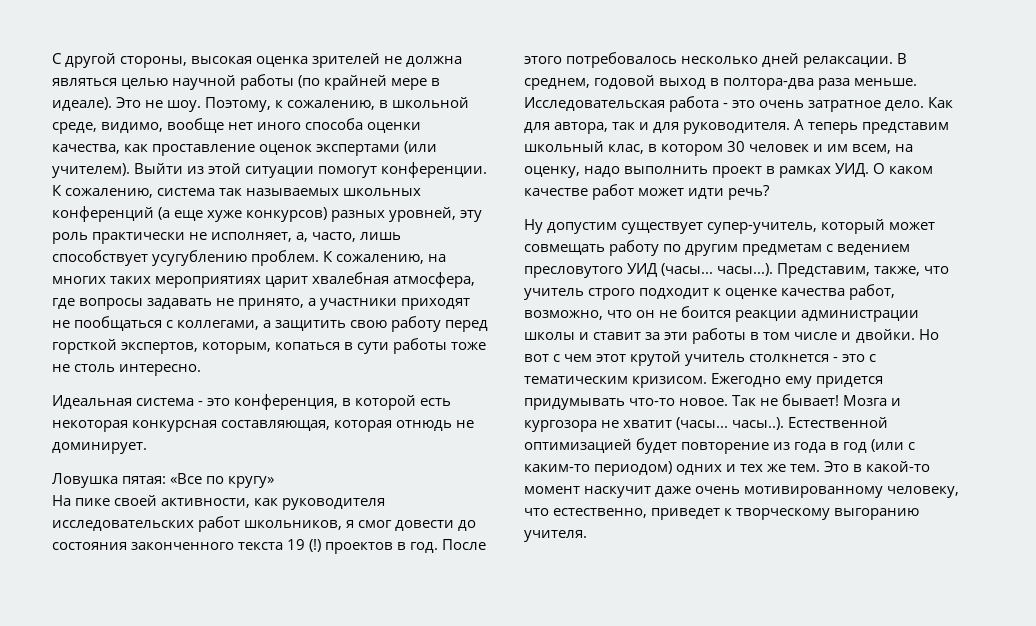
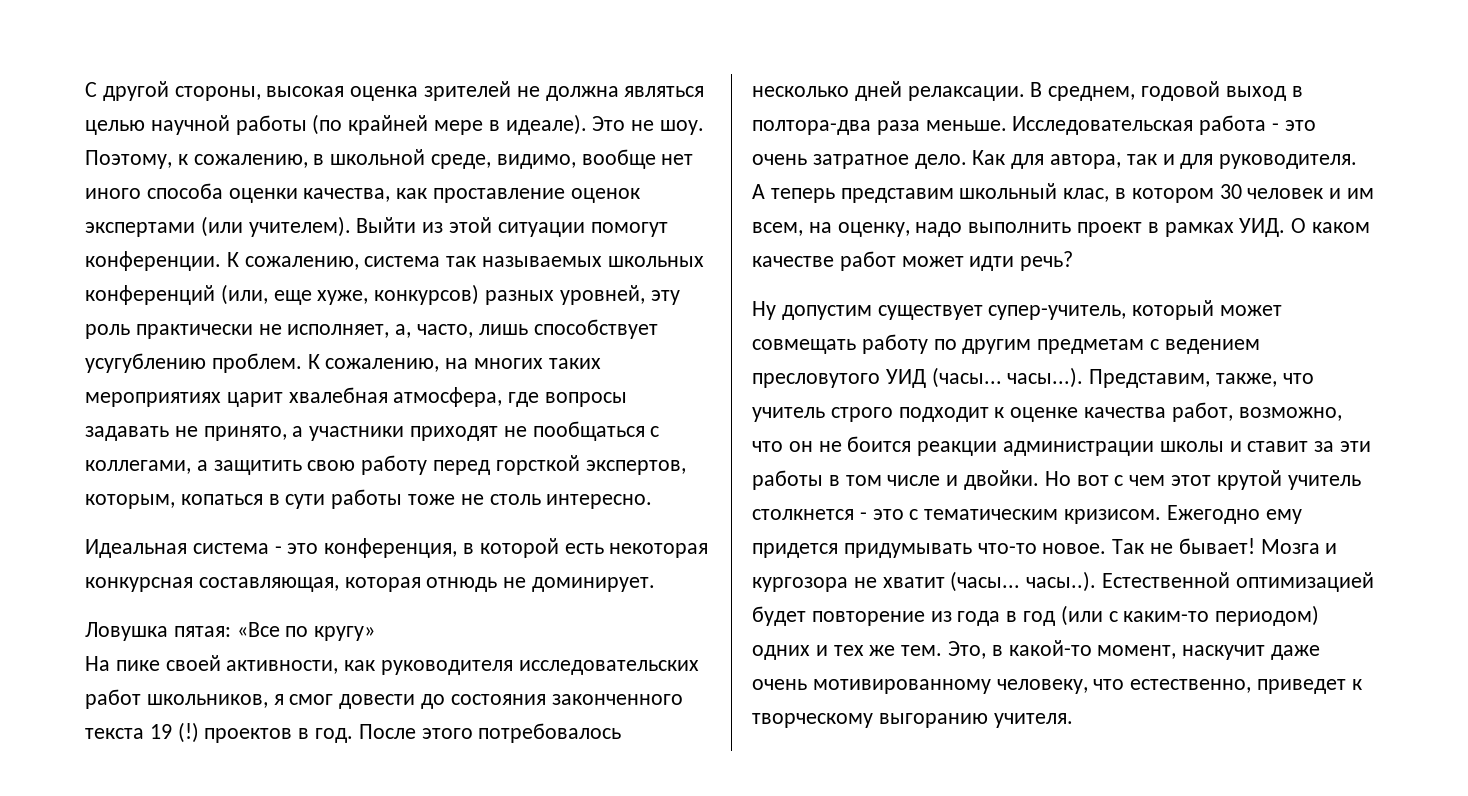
- К сожалению, система так называемых школьных конференций (а еще хуже конкурсов) разных уровней, эту роль практически не исполняет, а, часто, лишь способствует усугублению проблем.
+ К сожалению, система так называемых школьных конференций (или, еще хуже, конкурсов) разных уровней, эту роль практически не исполняет, а, часто, лишь способствует усугублению проблем.
- Это в какой-то момент наскучит даже очень мотивированному человеку, что естественно, приведет к творческому выгоранию учителя.
+ Это, в какой-то момент, наскучит даже очень мотивированному человеку, что естественно, приведет к творческому выгоранию учителя.

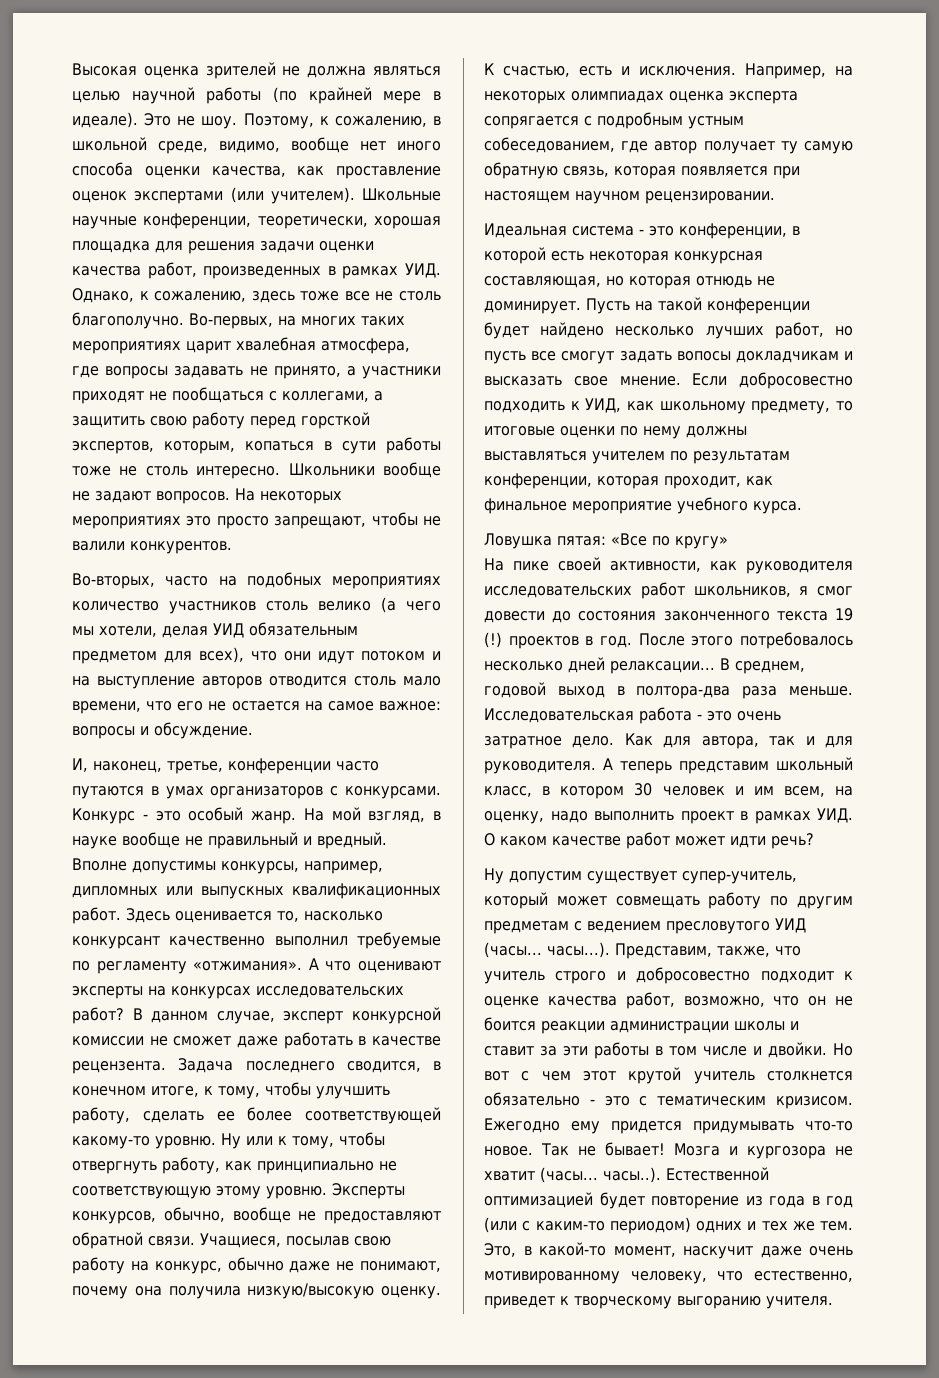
- С другой стороны, высокая оценка зрителей не должна являться целью научной работы (по крайней мере в идеале).
+ Высокая оценка зрителей не должна являться целью научной работы (по крайней мере в идеале).
- Выйти из этой ситуации помогут конференции. К сожалению, система так называемых школьных конференций (или, еще хуже, конкурсов) разных уровней, эту роль практически не исполняет, а, часто, лишь способствует усугублению проблем. К сожалению, на многих таких мероприятиях царит хвалебная атмосфера, где вопросы задавать не принято, а участники приходят не пообщаться с коллегами, а защитить свою работу перед горсткой экспертов, которым, копаться в сути работы тоже не столь интересно.
+ Школьные научные конференции, теоретически, хорошая площадка для решения задачи оценки качества работ, произведенных в рамках УИД. Однако, к сожалению, здесь тоже все не столь благополучно. Во-первых, на многих таких мероприятиях царит хвалебная атмосфера, где вопросы задавать не принято, а участники приходят не пообщаться с коллегами, а защитить свою работу перед горсткой экспертов, которым, копаться в сути работы тоже не столь интересно. Школьники вообще не задают вопросов. На некоторых мероприятиях это просто запрещают, чтобы не валили конкурентов.
+ Во-вторых, часто на подобных мероприятиях количество участников столь велико (а чего мы хотели, делая УИД обязательным предметом для всех), что они идут потоком и на выступление авторов отводится столь мало времени, что его не остается на самое важное: вопросы и обсуждение.
+ И, наконец, третье, конференции часто путаются в умах организаторов с конкурсами. Конкурс - это особый жанр. На мой взгляд, в науке вообще не правильный и вредный. Вполне допустимы конкурсы, например, дипломных или выпускных квалификационных работ. Здесь оценивается то, насколько конкурсант качественно выполнил требуемые по регламенту «отжимания». А что оценивают эксперты на конкурсах исследовательских работ? В данном случае, эксперт конкурсной комиссии не сможет даже работать в качестве рецензента. Задача последнего сводится, в конечном итоге, к тому, чтобы улучшить работу, сделать ее более соответствующей какому-то уровню. Ну или к тому, чтобы отвергнуть работу, как принципиально не соответствующую этому уровню. Эксперты конкурсов, обычно, вообще не предоставляют обратной связи. Учащиеся, посылав свою работу на конкурс, обычно даже не понимают, почему она получила низкую/высокую оценку. К счастью, есть и исключения. Например, на некоторых олимпиадах оценка эксперта сопрягается с подробным устным собеседованием, где автор получает ту самую обратную связь, которая появляется при настоящем научном рецензировании.
- Идеальная система - это конференция, в которой есть некоторая конкурсная составляющая, которая отнюдь не доминирует.
+ Идеальная система - это конференции, в которой есть некоторая конкурсная составляющая, но которая отнюдь не доминирует. Пусть на такой конференции будет найдено несколько лучших работ, но пусть все смогут задать вопосы докладчикам и высказать свое мнение. Если добросовестно подходить к УИД, как школьному предмету, то итоговые оценки по нему должны выставляться учителем по результатам конференции, которая проходит, как финальное мероприятие учебного курса.
- После этого потребовалось несколько дней релаксации.
+ После этого потребовалось несколько дней релаксации...
- А теперь представим школьный клас, в котором 30 человек и им всем, на оценку, надо выполнить проект в рамках УИД. О каком качестве работ может идти речь?
+ А теперь представим школьный класс, в котором 30 человек и им всем, на оценку, надо выполнить проект в рамках УИД. О каком качестве работ может идти речь?
- Ну допустим существует супер-учитель, который может совмещать работу по другим предметам с ведением пресловутого УИД (часы... часы...). Представим, также, что учитель строго подходит к оценке качества работ, возможно, что он не боится реакции администрации школы и ставит за эти работы в том числе и двойки.
+ Ну допустим существует супер-учитель, который может совмещать работу по другим предметам с ведением пресловутого УИД (часы... часы...). Представим, также, что учитель строго и добросовестно подходит к оценке качества работ, возможно, что он не боится реакции администрации школы и ставит за эти работы в том числе и двойки.
- Но вот с чем этот крутой учитель столкнется - это с тематическим кризисом.
+ Но вот с чем этот крутой учитель столкнется обязательно - это с тематическим кризисом.

